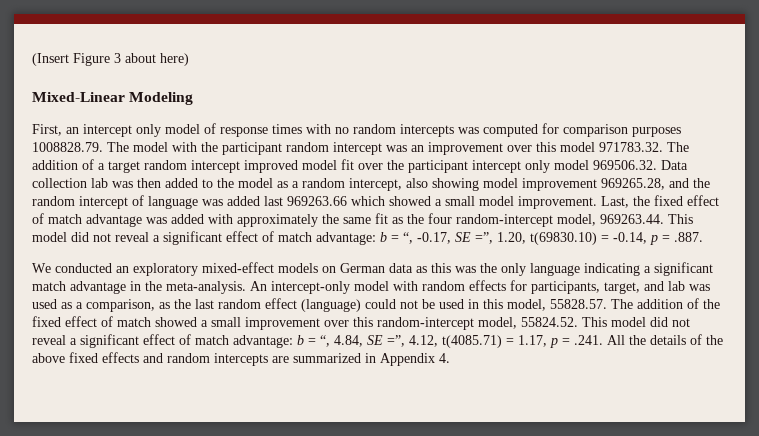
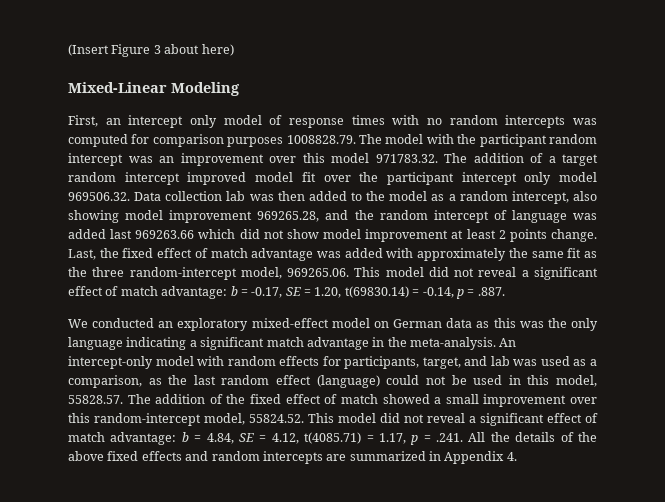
- First, an intercept only model of response times with no random intercepts was computed for comparison purposes 1008828.79. The model with the participant random intercept was an improvement over this model 971783.32. The addition of a target random intercept improved model fit over the participant intercept only model 969506.32. Data collection lab was then added to the model as a random intercept, also showing model improvement 969265.28, and the random intercept of language was added last 969263.66 which showed a small model improvement.
+ First, an intercept only model of response times with no random intercepts was computed for comparison purposes 1008828.79. The model with the participant random intercept was an improvement over this model 971783.32. The addition of a target random intercept improved model fit over the participant intercept only model 969506.32. Data collection lab was then added to the model as a random intercept, also showing model improvement 969265.28, and the random intercept of language was added last 969263.66 which did not show model improvement at least 2 points change.
- Last, the fixed effect of match advantage was added with approximately the same fit as the four random-intercept model, 969263.44. This model did not reveal a significant effect of match advantage: b = “, -0.17, SE =”, 1.20, t(69830.10) = -0.14, p = .887.
+ Last, the fixed effect of match advantage was added with approximately the same fit as the three random-intercept model, 969265.06. This model did not reveal a significant effect of match advantage: b = -0.17, SE = 1.20, t(69830.14) = -0.14, p = .887.
- We conducted an exploratory mixed-effect models on German data as this was the only language indicating a significant match advantage in the meta-analysis.
+ We conducted an exploratory mixed-effect model on German data as this was the only language indicating a significant match advantage in the meta-analysis.
- b = “, 4.84, SE =”, 4.12, t(4085.71) = 1.17, p = .241. All the details of the above fixed effects and random intercepts are summarized in Appendix 4.
+ b = 4.84, SE = 4.12, t(4085.71) = 1.17, p = .241. All the details of the above fixed effects and random intercepts are summarized in Appendix 4.

